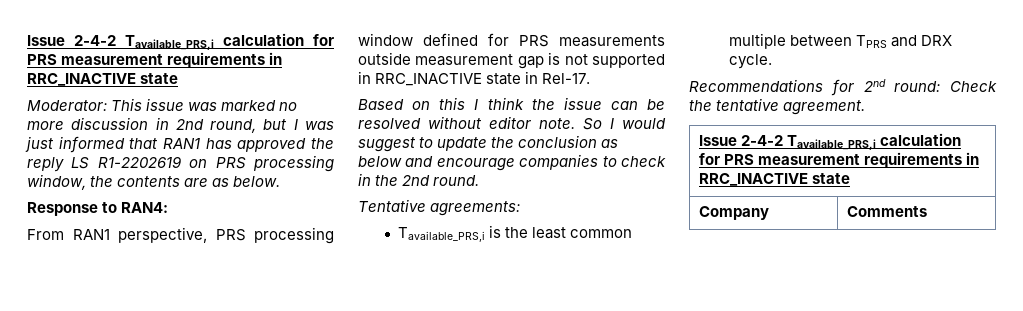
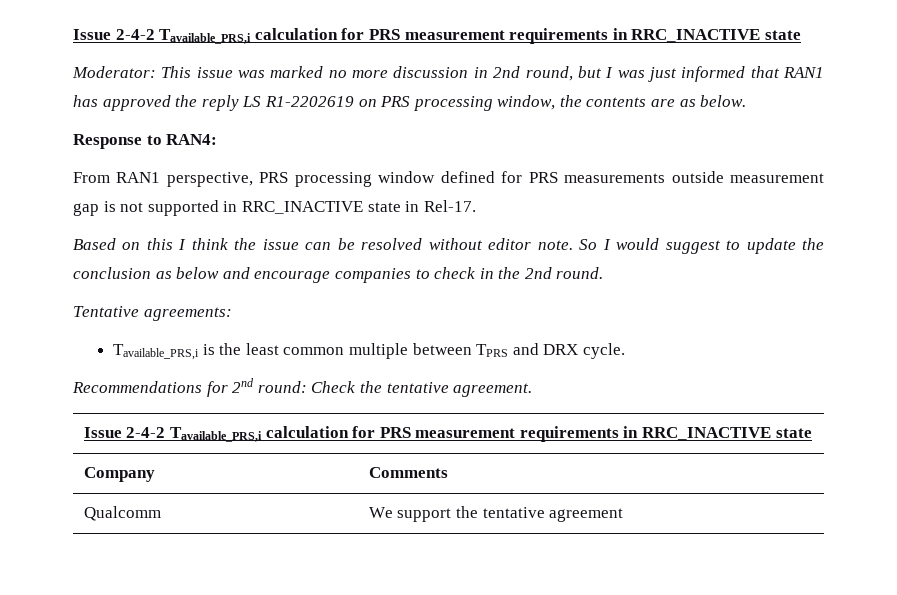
+ Qualcomm | We support the tentative agreement

